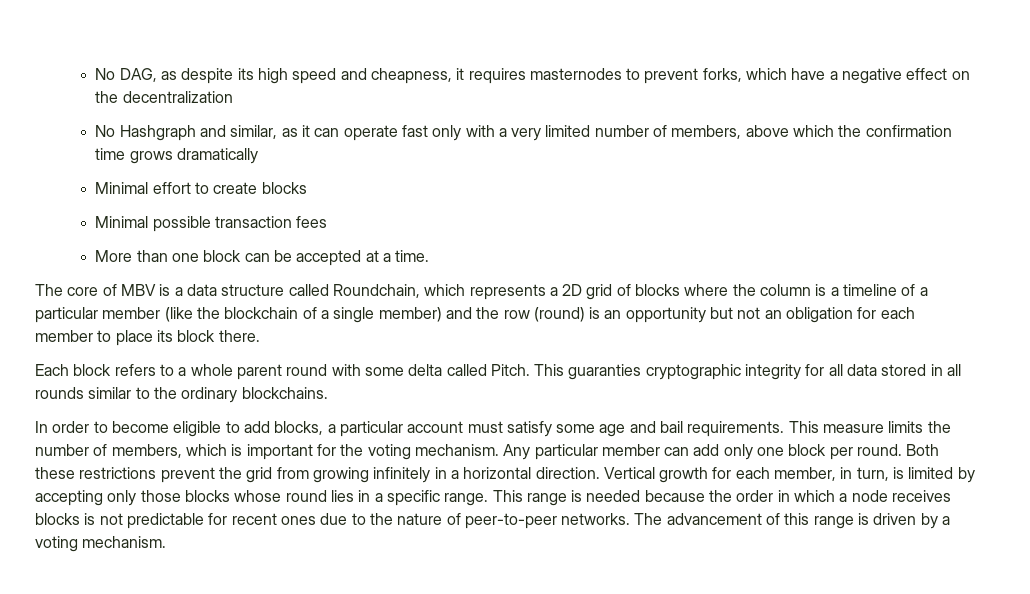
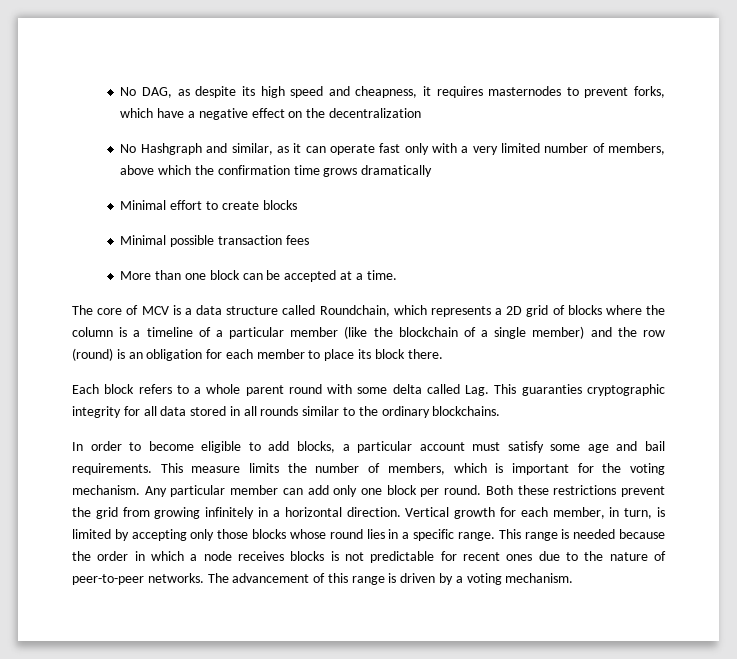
- The core of MBV is a data structure called Roundchain, which represents a 2D grid of blocks where the column is a timeline of a particular member (like the blockchain of a single member) and the row (round) is an opportunity but not an obligation for each member to place its block there.
+ The core of MCV is a data structure called Roundchain, which represents a 2D grid of blocks where the column is a timeline of a particular member (like the blockchain of a single member) and the row (round) is an obligation for each member to place its block there.
- Each block refers to a whole parent round with some delta called Pitch. This guaranties cryptographic integrity for all data stored in all rounds similar to the ordinary blockchains.
+ Each block refers to a whole parent round with some delta called Lag. This guaranties cryptographic integrity for all data stored in all rounds similar to the ordinary blockchains.

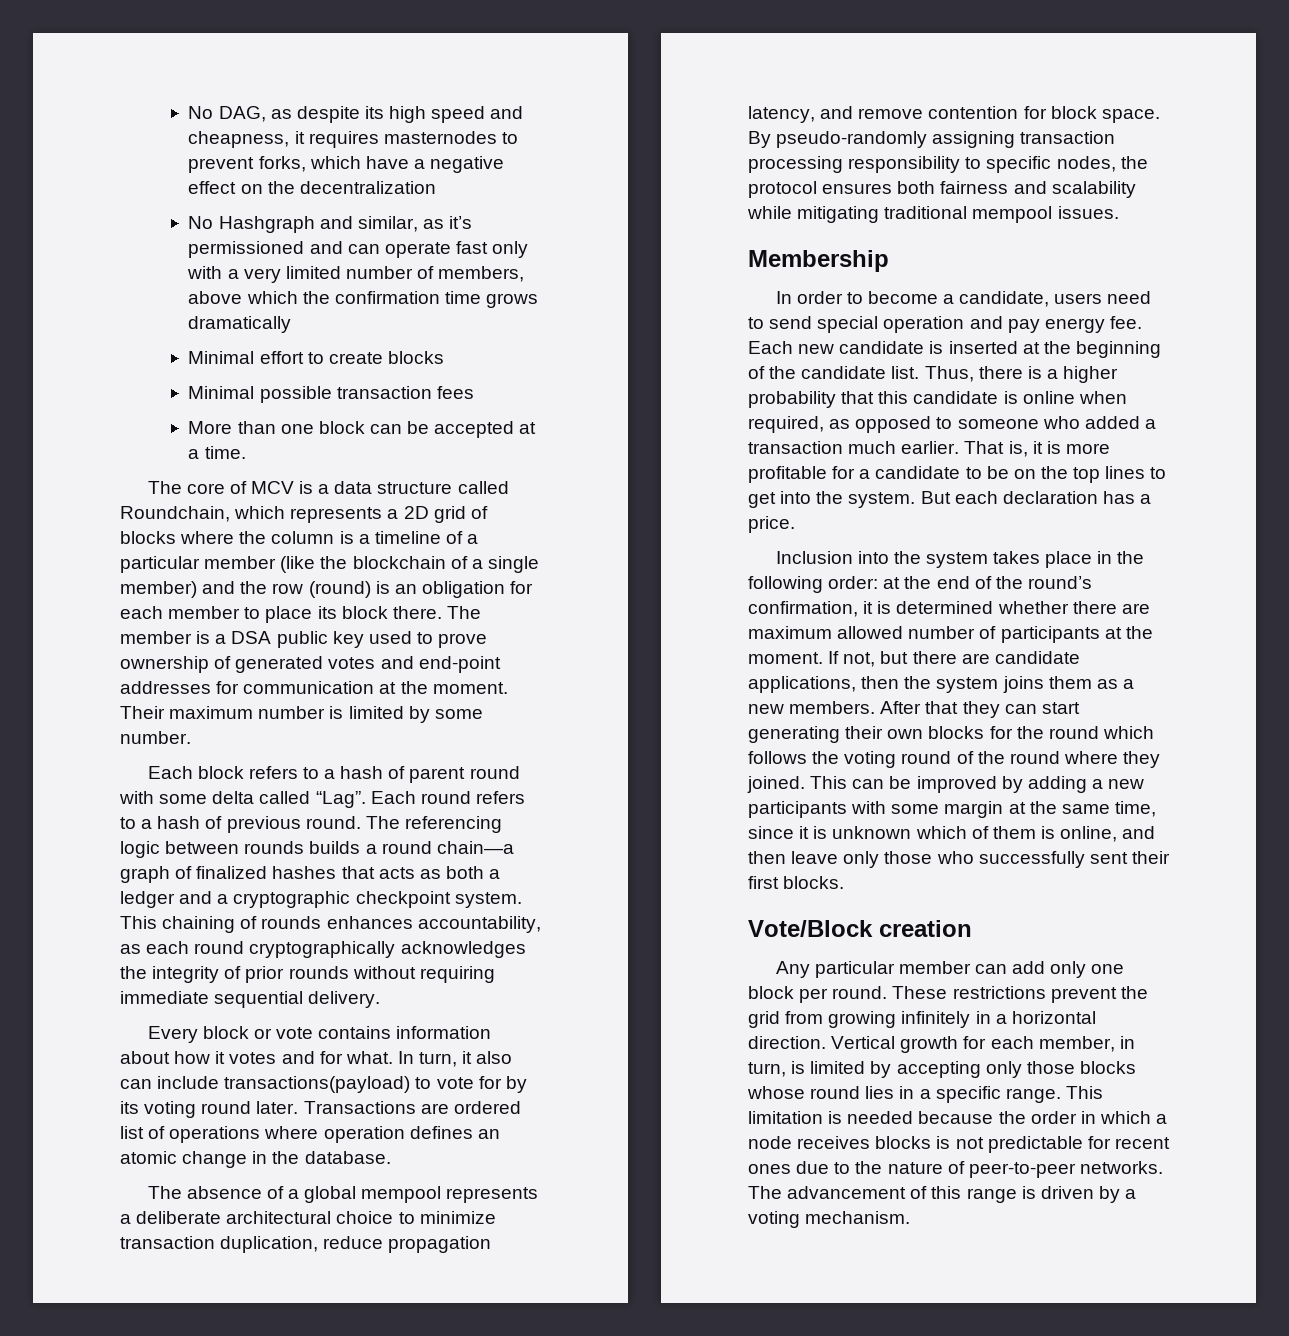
- No Hashgraph and similar, as it can operate fast only with a very limited number of members, above which the confirmation time grows dramatically
+ No Hashgraph and similar, as it’s permissioned and can operate fast only with a very limited number of members, above which the confirmation time grows dramatically
+ The member is a DSA public key used to prove ownership of generated votes and end-point addresses for communication at the moment. Their maximum number is limited by some number.
- Each block refers to a whole parent round with some delta called Lag. This guaranties cryptographic integrity for all data stored in all rounds similar to the ordinary blockchains.
- In order to become eligible to add blocks, a particular account must satisfy some age and bail requirements. This measure limits the number of members, which is important for the voting mechanism. Any particular member can add only one block per round.
+ Each block refers to a hash of parent round with some delta called “Lag”. Each round refers to a hash of previous round. The referencing logic between rounds builds a round chain—a graph of finalized hashes that acts as both a ledger and a cryptographic checkpoint system. This chaining of rounds enhances accountability, as each round cryptographically acknowledges the integrity of prior rounds without requiring immediate sequential delivery.
+ Every block or vote contains information about how it votes and for what. In turn, it also can include transactions(payload) to vote for by its voting round later. Transactions are ordered list of operations where operation defines an atomic change in the database.
+ The absence of a global mempool represents a deliberate architectural choice to minimize transaction duplication, reduce propagation latency, and remove contention for block space. By pseudo-randomly assigning transaction processing responsibility to specific nodes, the protocol ensures both fairness and scalability while mitigating traditional mempool issues.
+ Membership
+ In order to become a candidate, users need to send special operation and pay energy fee. Each new candidate is inserted at the beginning of the candidate list. Thus, there is a higher probability that this candidate is online when required, as opposed to someone who added a transaction much earlier. That is, it is more profitable for a candidate to be on the top lines to get into the system. But each declaration has a price.
+ Inclusion into the system takes place in the following order: at the end of the round’s confirmation, it is determined whether there are maximum allowed number of participants at the moment. If not, but there are candidate applications, then the system joins them as a new members. After that they can start generating their own blocks for the round which follows the voting round of the round where they joined. This can be improved by adding a new participants with some margin at the same time, since it is unknown which of them is online, and then leave only those who successfully sent their first blocks.
+ Vote/Block creation
+ Any particular member can add only one block per round.
- Both these restrictions prevent the grid from growing infinitely in a horizontal direction.
+ These restrictions prevent the grid from growing infinitely in a horizontal direction.
- This range is needed because the order in which a node receives blocks is not predictable for recent ones due to the nature of peer-to-peer networks.
+ This limitation is needed because the order in which a node receives blocks is not predictable for recent ones due to the nature of peer-to-peer networks.

